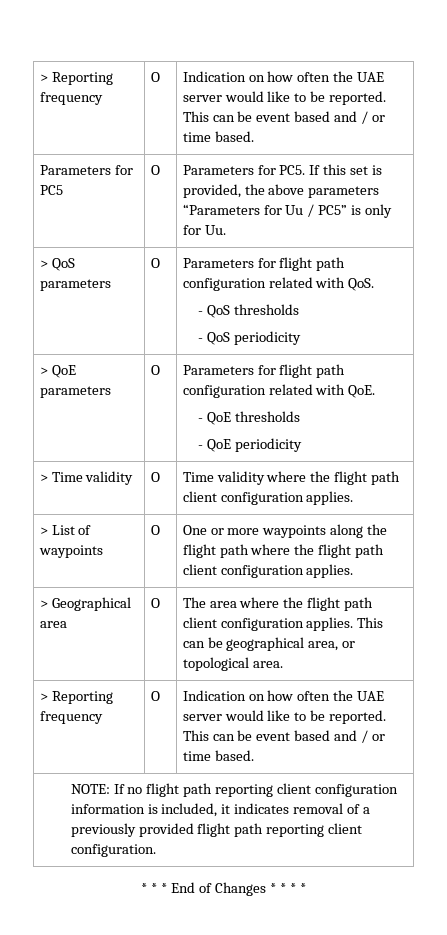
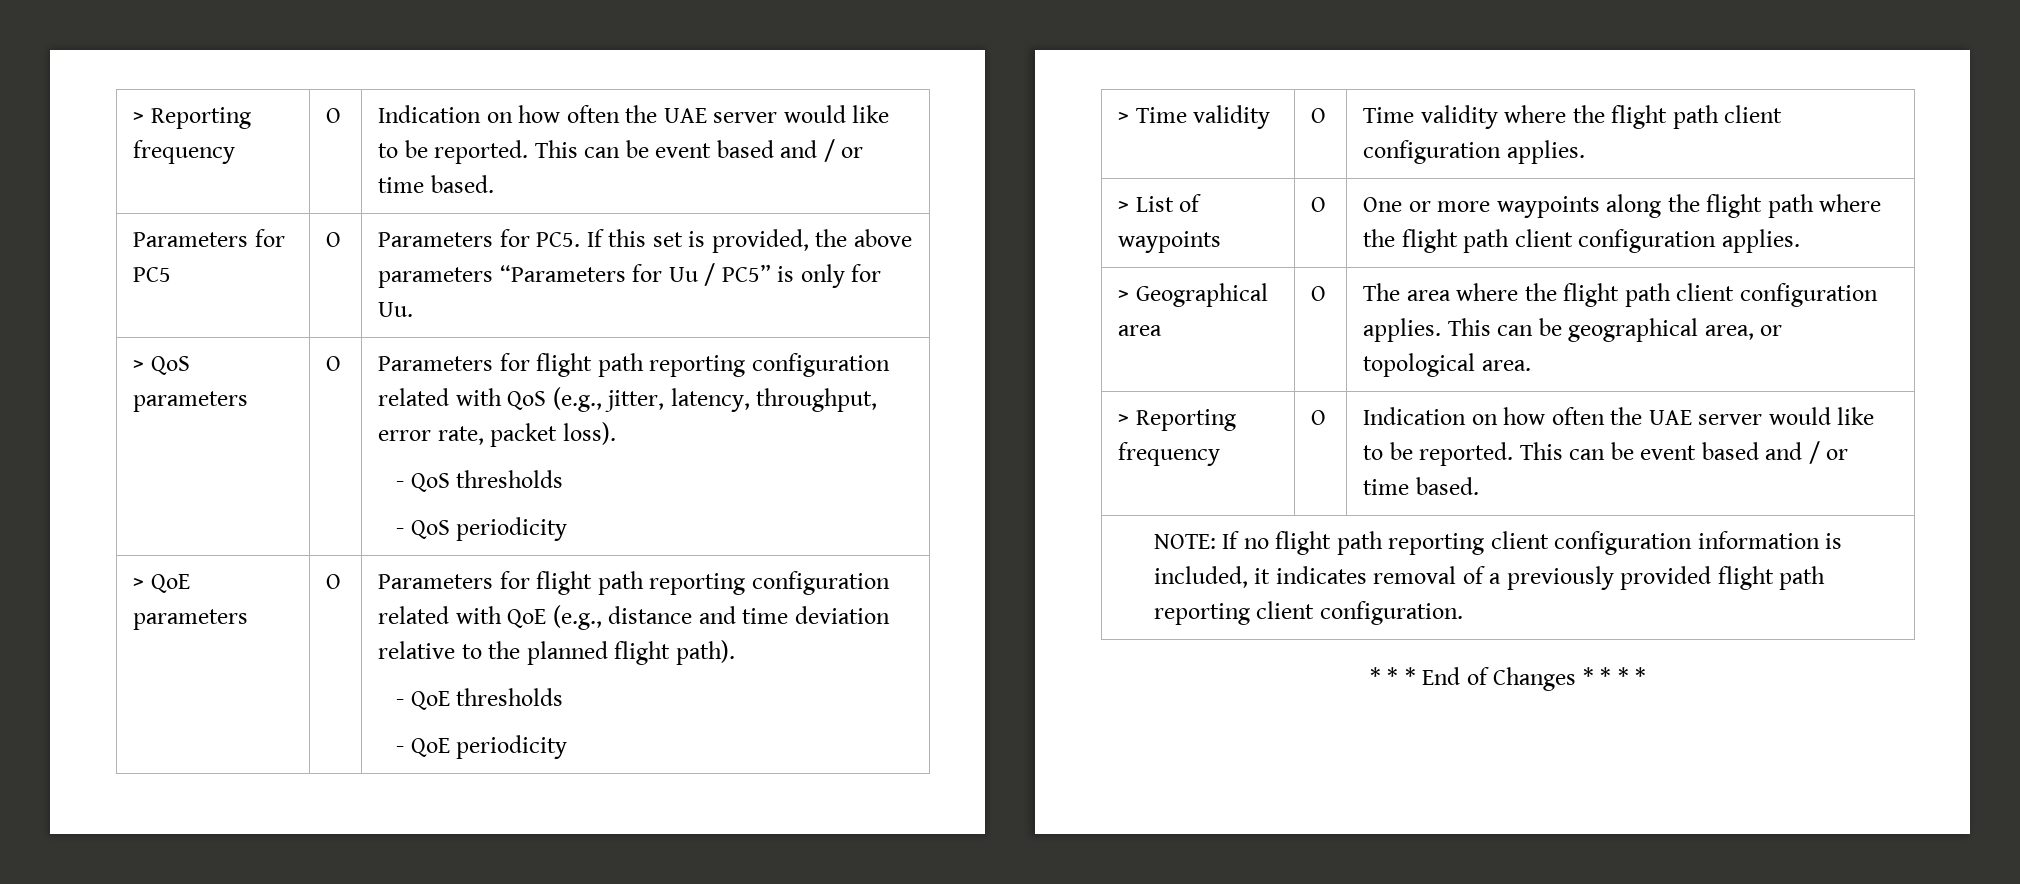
- > QoS parameters | O | Parameters for flight path configuration related with QoS.
+ > QoS parameters | O | Parameters for flight path reporting configuration related with QoS (e.g., jitter, latency, throughput, error rate, packet loss).
- > QoE parameters | O | Parameters for flight path configuration related with QoE.
+ > QoE parameters | O | Parameters for flight path reporting configuration related with QoE (e.g., distance and time deviation relative to the planned flight path).

